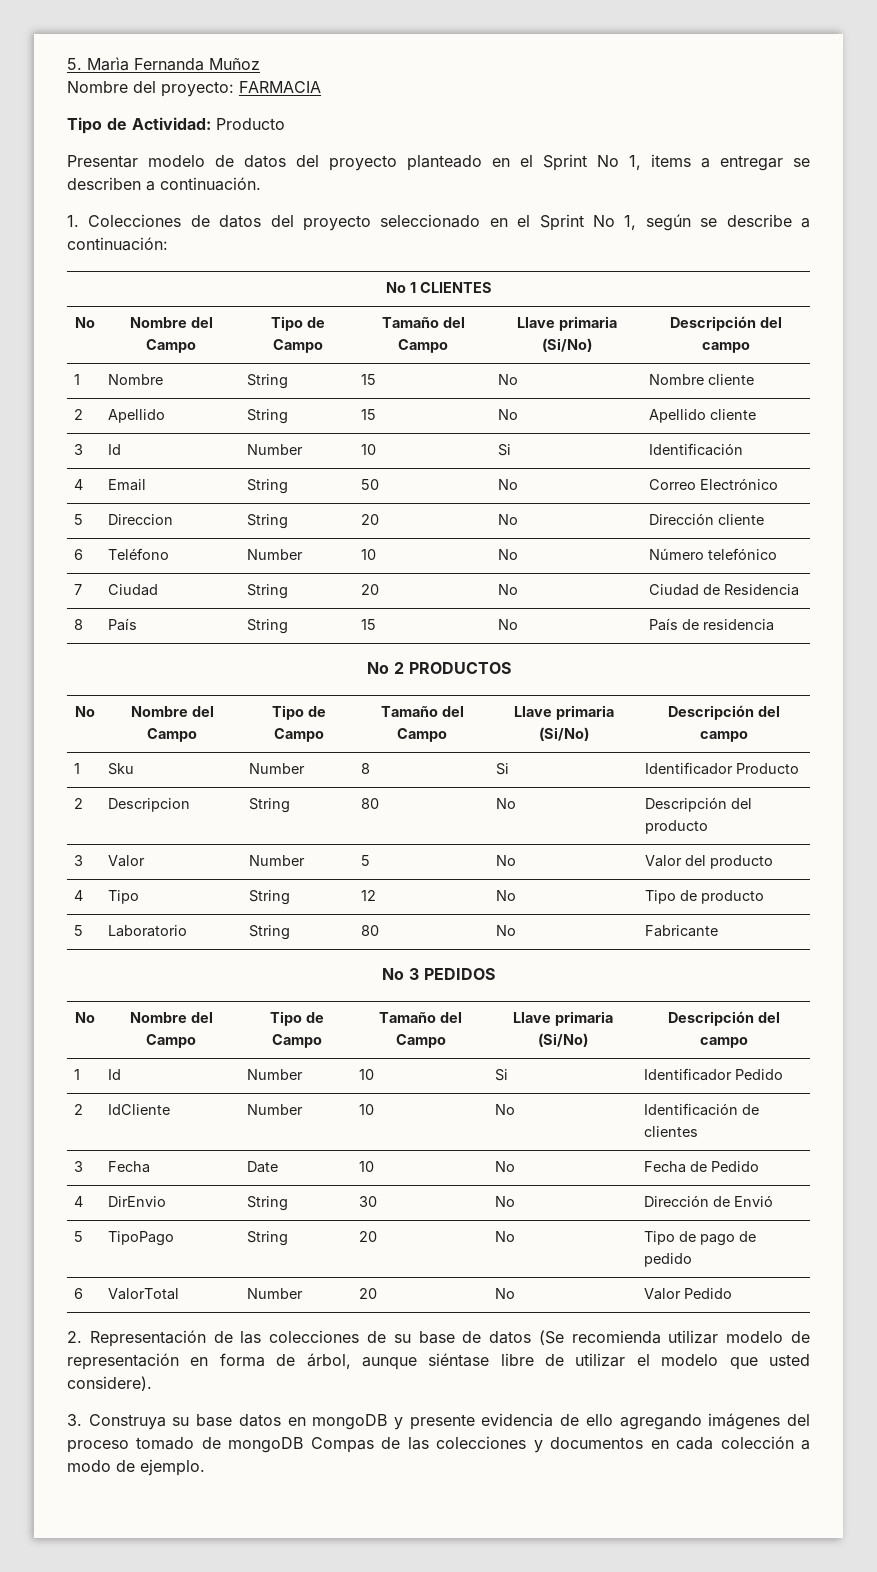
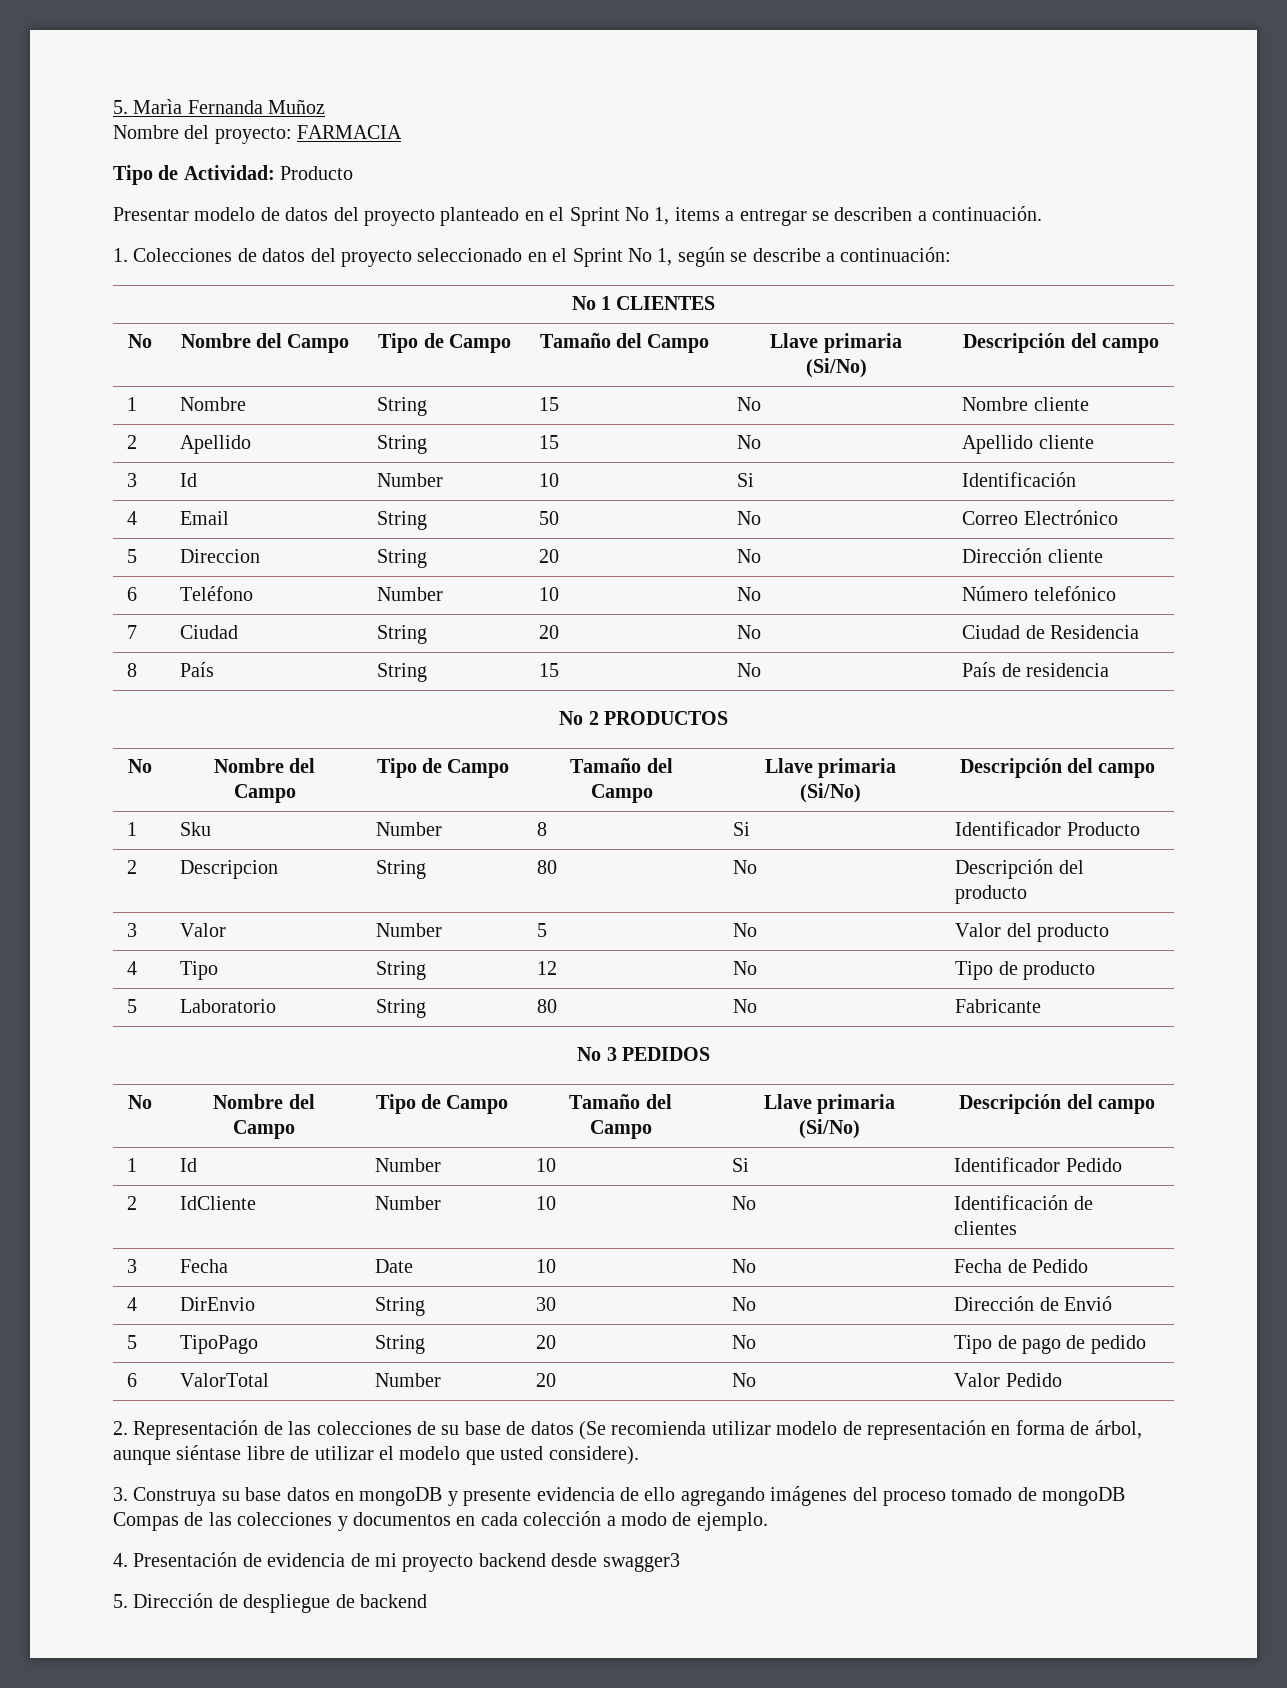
+ 4. Presentación de evidencia de mi proyecto backend desde swagger3
+ 5. Dirección de despliegue de backend

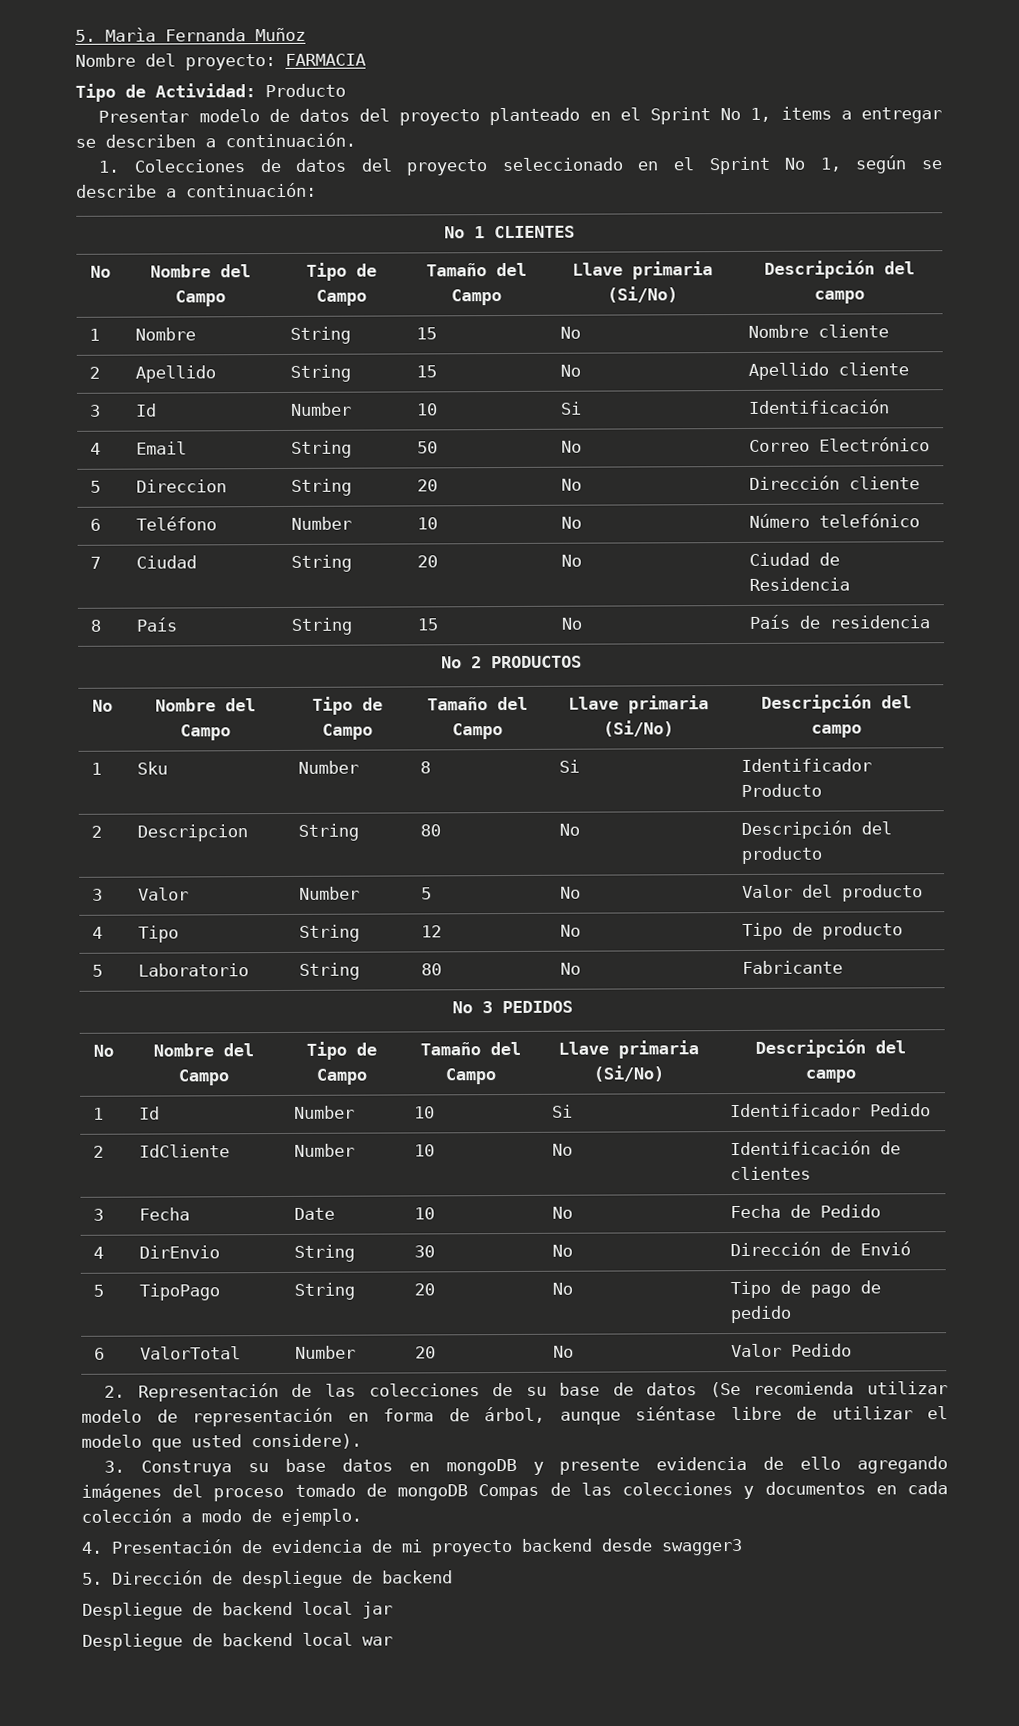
+ Despliegue de backend local jar
+ Despliegue de backend local war

